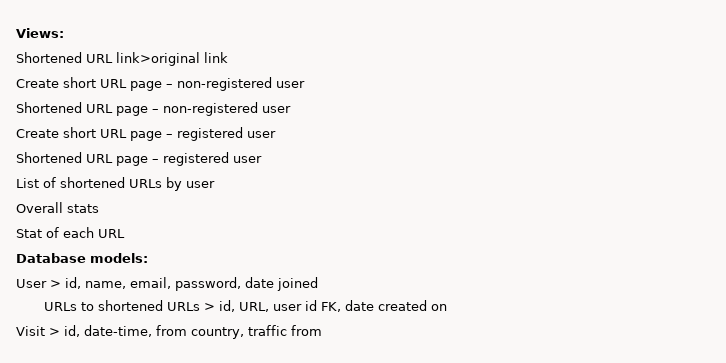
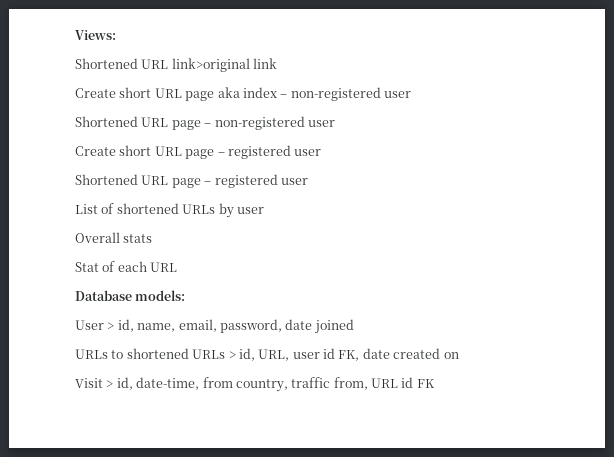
- Create short URL page – non-registered user
+ Create short URL page aka index – non-registered user
- Visit > id, date-time, from country, traffic from
+ Visit > id, date-time, from country, traffic from, URL id FK

